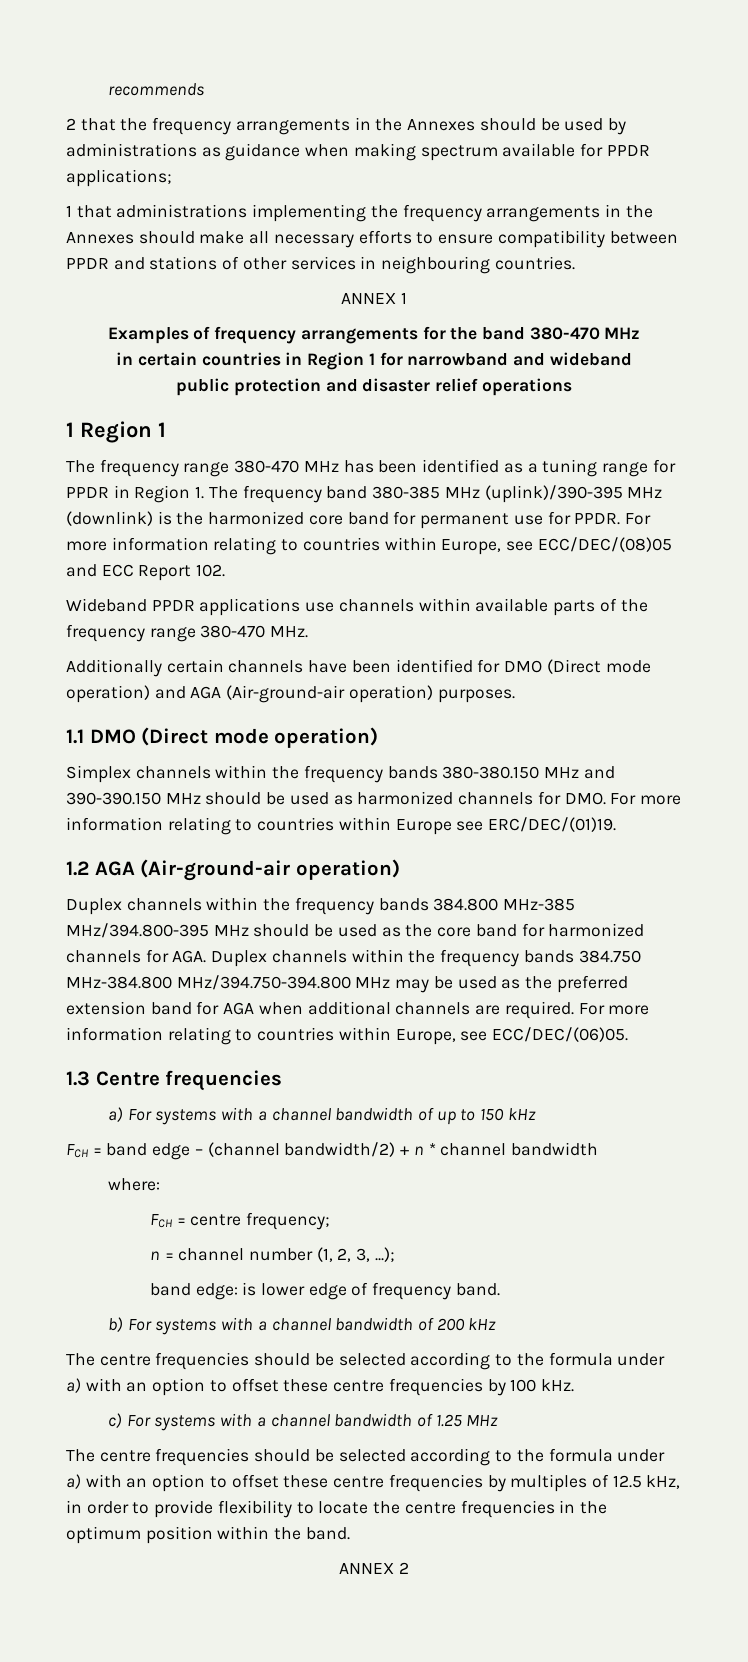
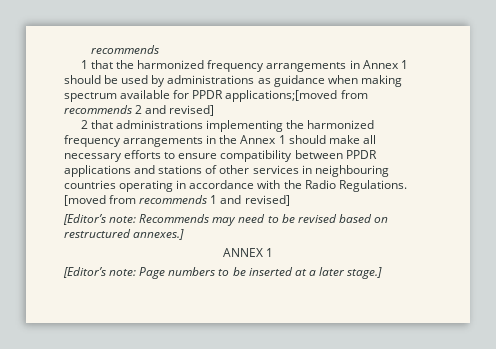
- 2 that the frequency arrangements in the Annexes should be used by administrations as guidance when making spectrum available for PPDR applications;
- 1 that administrations implementing the frequency arrangements in the Annexes should make all necessary efforts to ensure compatibility between PPDR and stations of other services in neighbouring countries.
+ 1 that the harmonized frequency arrangements in Annex 1 should be used by administrations as guidance when making spectrum available for PPDR applications;[moved from recommends 2 and revised]
+ 2 that administrations implementing the harmonized frequency arrangements in the Annex 1 should make all necessary efforts to ensure compatibility between PPDR applications and stations of other services in neighbouring countries operating in accordance with the Radio Regulations. [moved from recommends 1 and revised]
+ [Editor’s note: Recommends may need to be revised based on restructured annexes.]
  ANNEX 1
- Examples of frequency arrangements for the band 380-470 MHz
- in certain countries in Region 1 for narrowband and wideband
- public protection and disaster relief operations
- 1 Region 1
- The frequency range 380-470 MHz has been identified as a tuning range for PPDR in Region 1. The frequency band 380-385 MHz (uplink)/390-395 MHz (downlink) is the harmonized core band for permanent use for PPDR. For more information relating to countries within Europe, see ECC/DEC/(08)05 and ECC Report 102.
- Wideband PPDR applications use channels within available parts of the frequency range 380-470 MHz.
- Additionally certain channels have been identified for DMO (Direct mode operation) and AGA (Air-ground-air operation) purposes.
- 1.1 DMO (Direct mode operation)
- Simplex channels within the frequency bands 380-380.150 MHz and 390-390.150 MHz should be used as harmonized channels for DMO. For more information relating to countries within Europe see ERC/DEC/(01)19.
- 1.2 AGA (Air-ground-air operation)
- Duplex channels within the frequency bands 384.800 MHz-385 MHz/394.800-395 MHz should be used as the core band for harmonized channels for AGA. Duplex channels within the frequency bands 384.750 MHz-384.800 MHz/394.750-394.800 MHz may be used as the preferred extension band for AGA when additional channels are required. For more information relating to countries within Europe, see ECC/DEC/(06)05.
- 1.3 Centre frequencies
- a) For systems with a channel bandwidth of up to 150 kHz
- FCH = band edge – (channel bandwidth/2) + n * channel bandwidth
- where:
- FCH = centre frequency;
- n = channel number (1, 2, 3, ...);
- band edge: is lower edge of frequency band.
- b) For systems with a channel bandwidth of 200 kHz
- The centre frequencies should be selected according to the formula under a) with an option to offset these centre frequencies by 100 kHz.
- c) For systems with a channel bandwidth of 1.25 MHz
- The centre frequencies should be selected according to the formula under a) with an option to offset these centre frequencies by multiples of 12.5 kHz, in order to provide flexibility to locate the centre frequencies in the optimum position within the band.
- ANNEX 2
+ [Editor’s note: Page numbers to be inserted at a later stage.]

